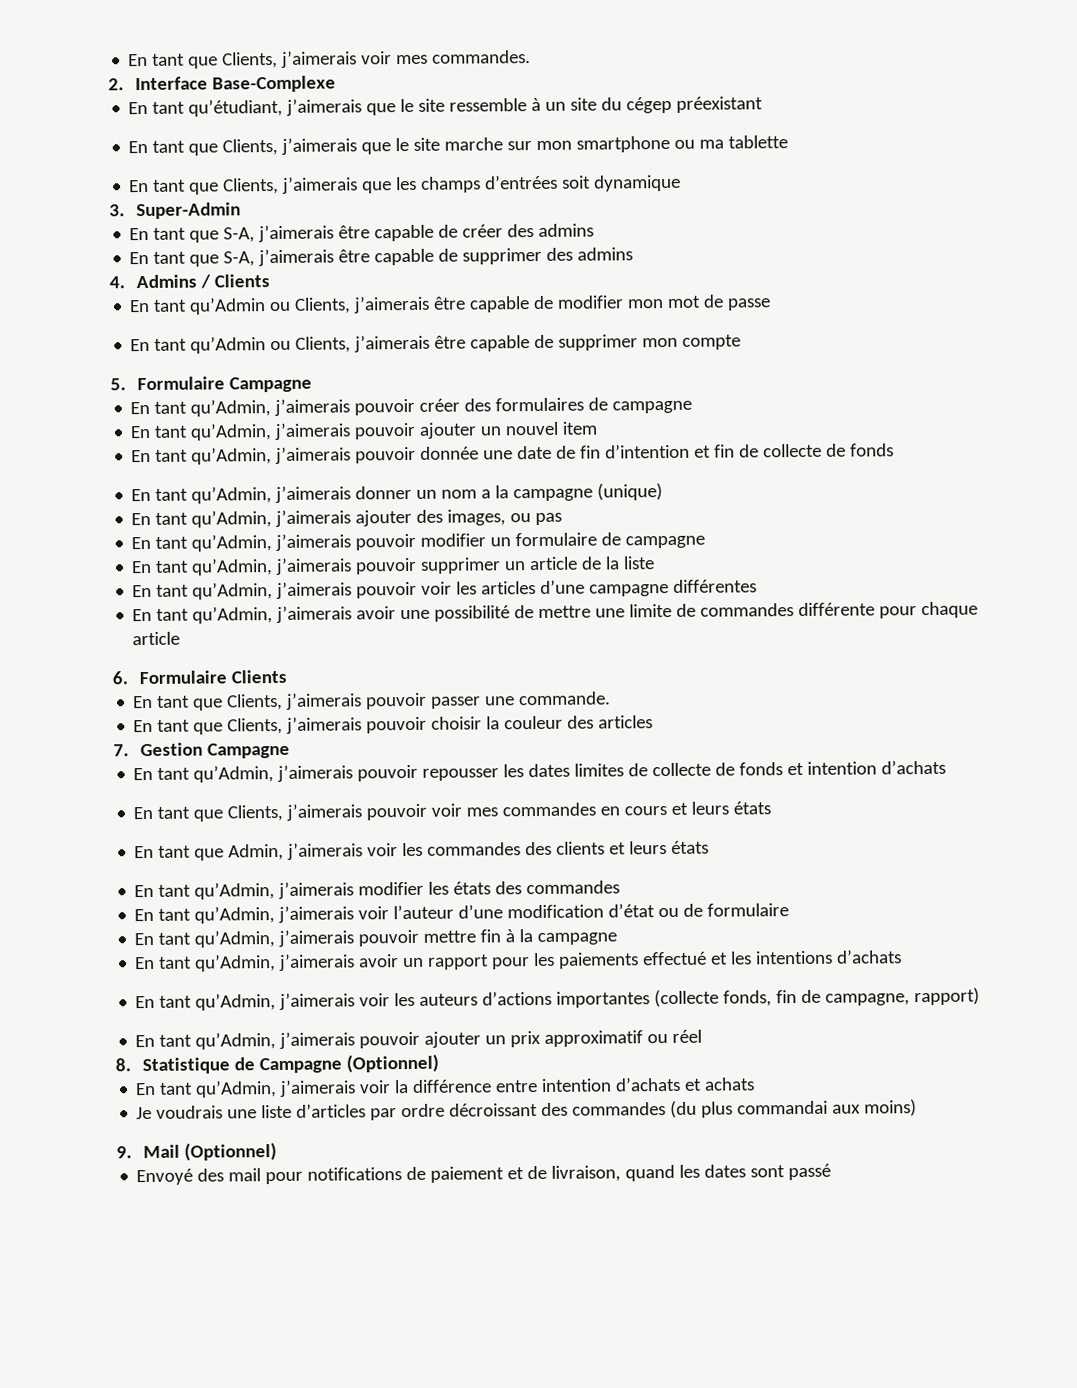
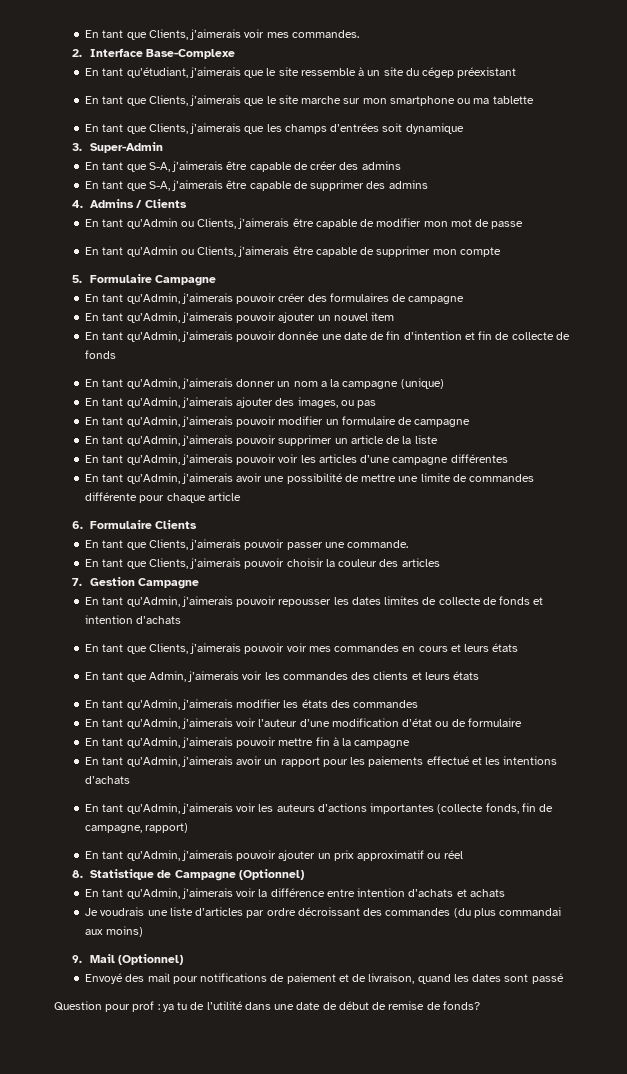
+ Question pour prof : ya tu de l’utilité dans une date de début de remise de fonds?

